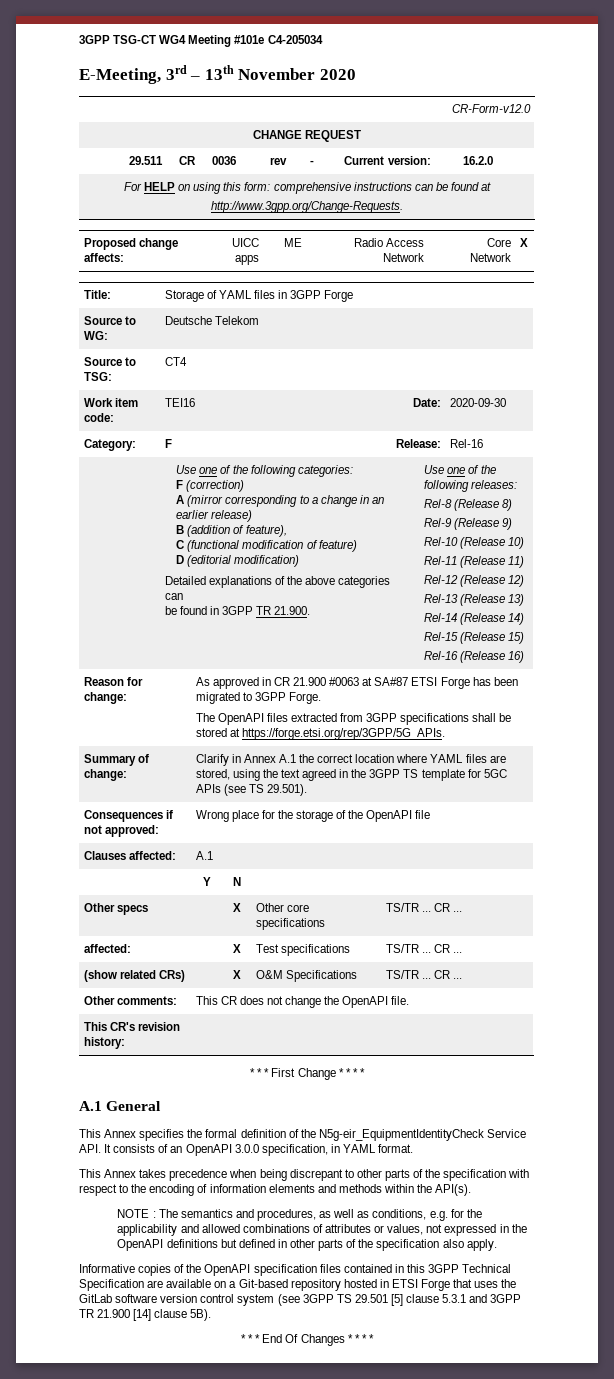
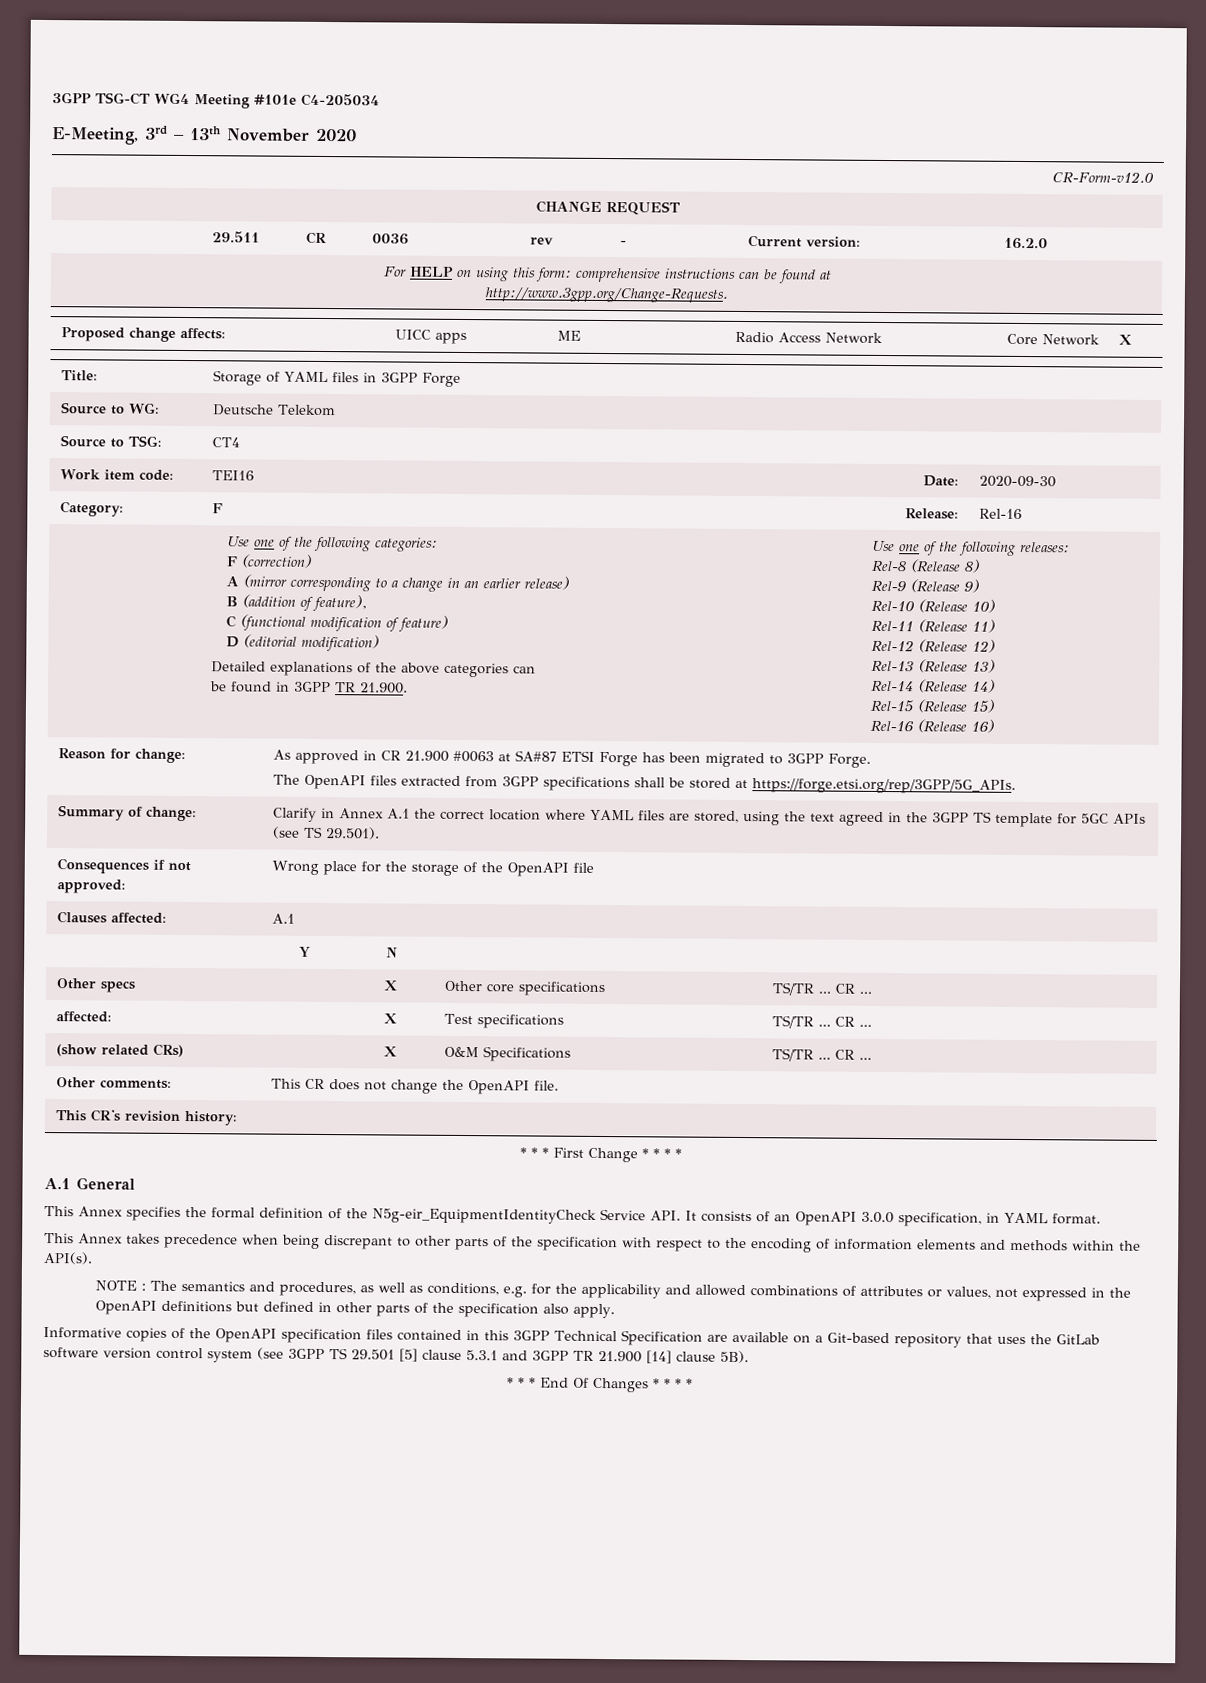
- Informative copies of the OpenAPI specification files contained in this 3GPP Technical Specification are available on a Git-based repository hosted in ETSI Forge that uses the GitLab software version control system (see 3GPP TS 29.501 [5] clause 5.3.1 and 3GPP TR 21.900 [14] clause 5B).
+ Informative copies of the OpenAPI specification files contained in this 3GPP Technical Specification are available on a Git-based repository that uses the GitLab software version control system (see 3GPP TS 29.501 [5] clause 5.3.1 and 3GPP TR 21.900 [14] clause 5B).

